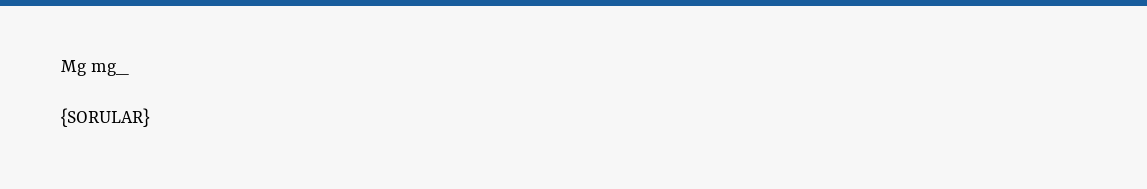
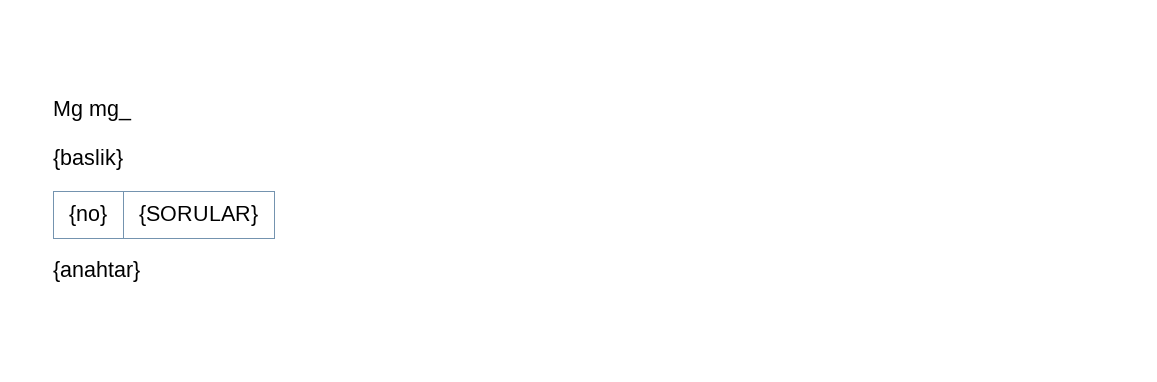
- {SORULAR}
+ {baslik}
+ {no} | {SORULAR}
+ {anahtar}

